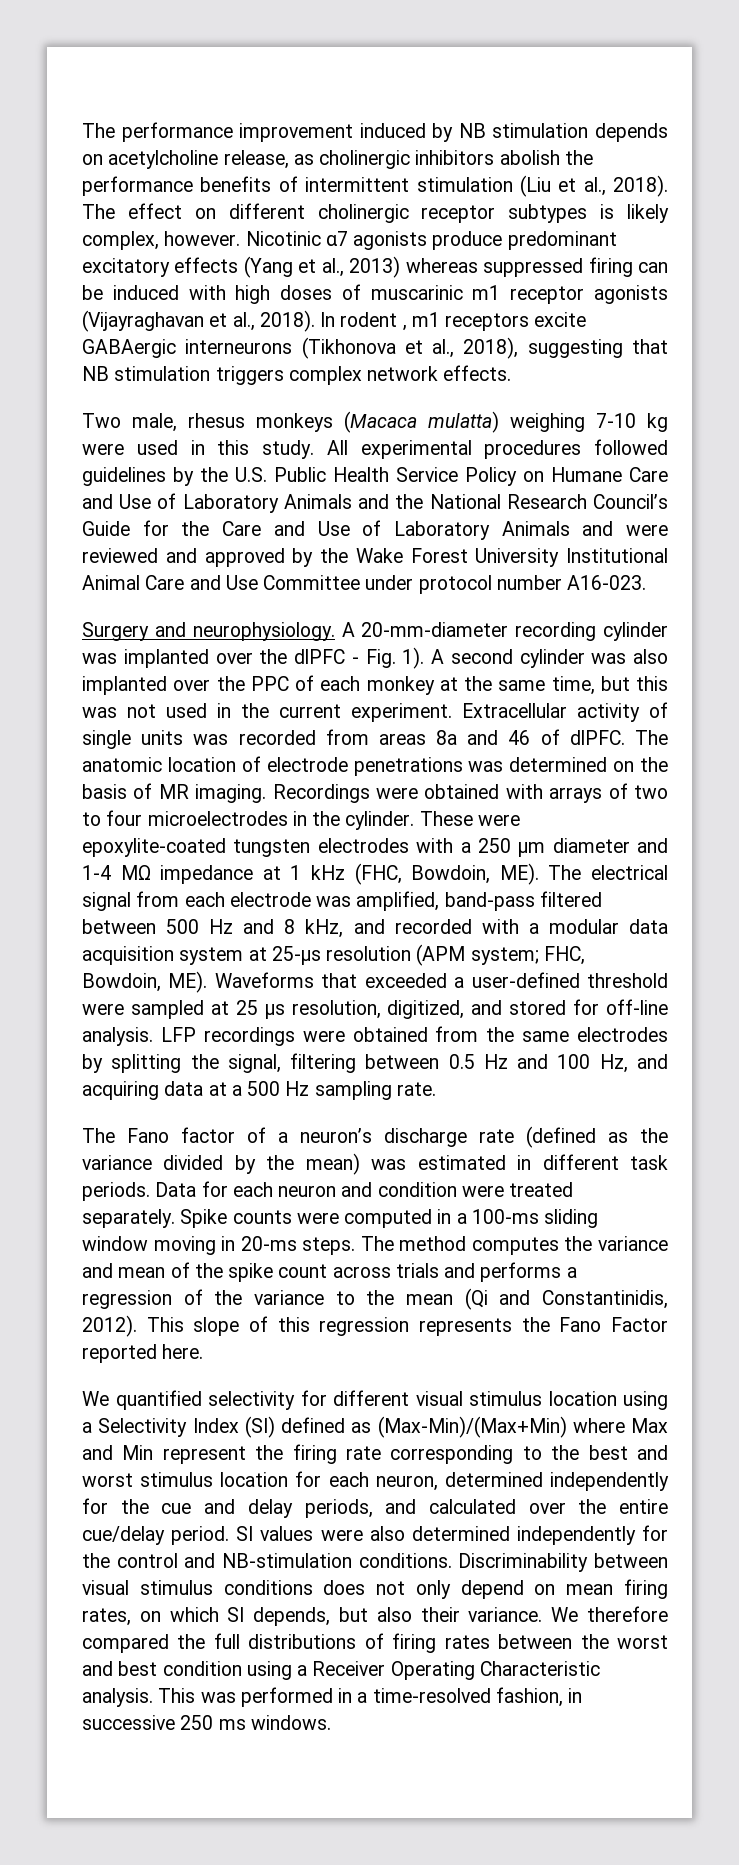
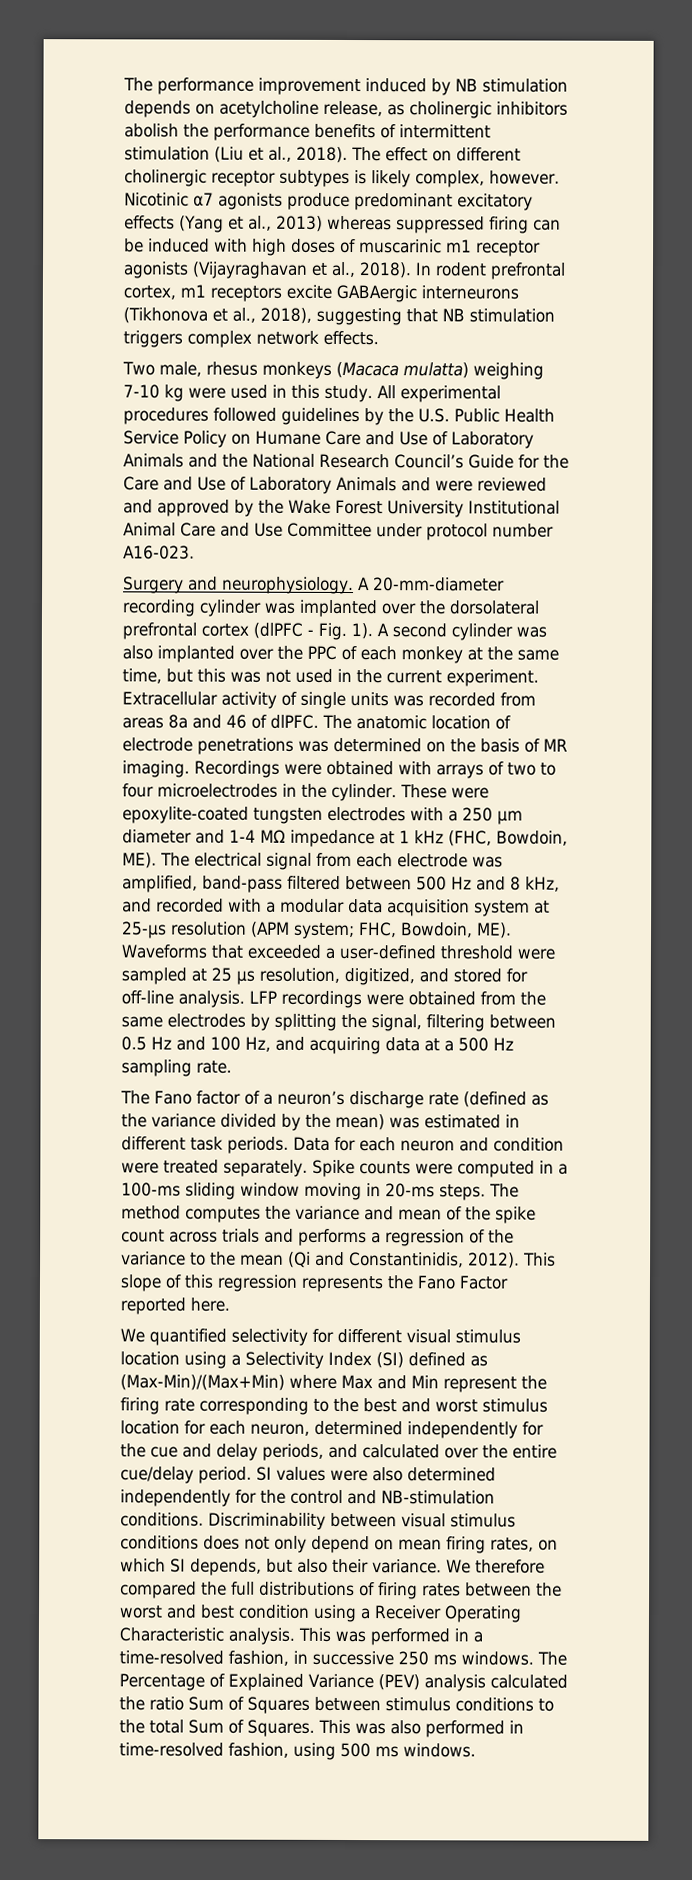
- In rodent , m1 receptors excite GABAergic interneurons (Tikhonova et al., 2018), suggesting that NB stimulation triggers complex network effects.
+ In rodent prefrontal cortex, m1 receptors excite GABAergic interneurons (Tikhonova et al., 2018), suggesting that NB stimulation triggers complex network effects.
- A 20-mm-diameter recording cylinder was implanted over the dlPFC - Fig. 1).
+ A 20-mm-diameter recording cylinder was implanted over the dorsolateral prefrontal cortex (dlPFC - Fig. 1).
+ The Percentage of Explained Variance (PEV) analysis calculated the ratio Sum of Squares between stimulus conditions to the total Sum of Squares. This was also performed in time-resolved fashion, using 500 ms windows.

